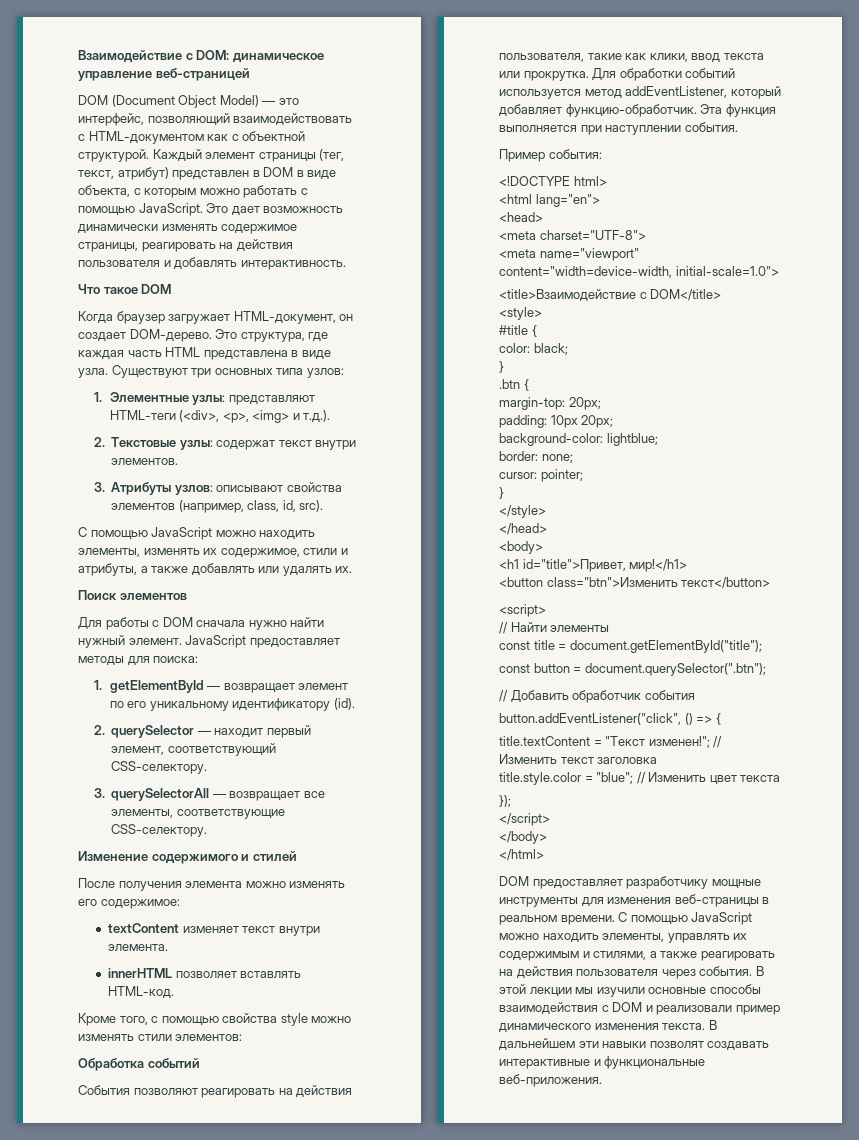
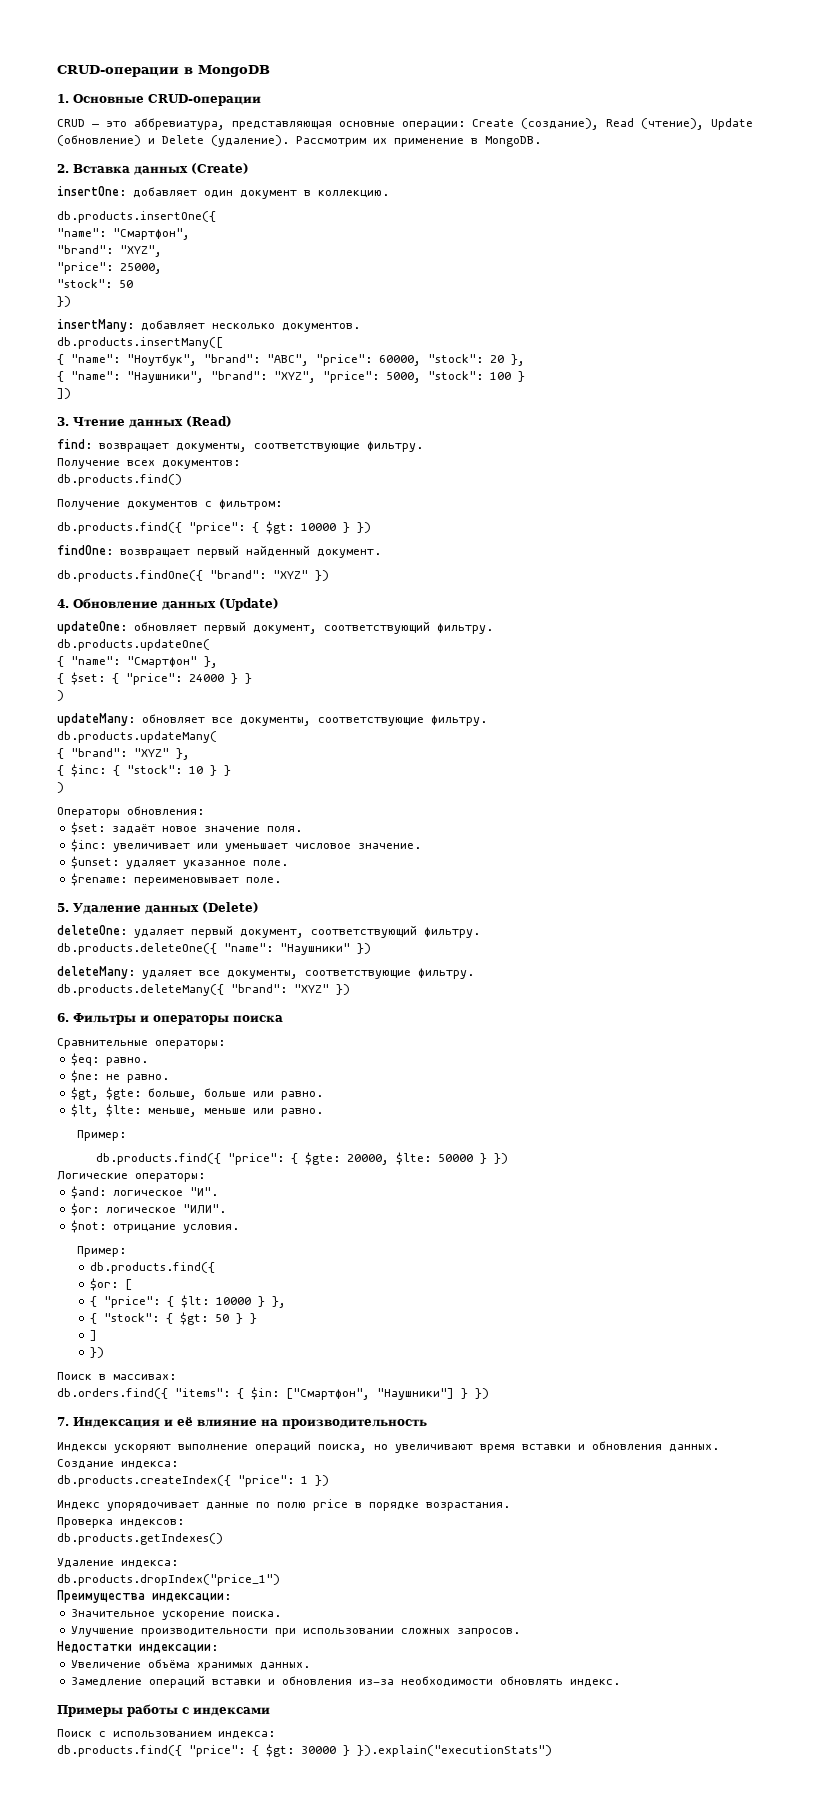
- Взаимодействие с DOM: динамическое управление веб-страницей
- DOM (Document Object Model) — это интерфейс, позволяющий взаимодействовать с HTML-документом как с объектной структурой. Каждый элемент страницы (тег, текст, атрибут) представлен в DOM в виде объекта, с которым можно работать с помощью JavaScript. Это дает возможность динамически изменять содержимое страницы, реагировать на действия пользователя и добавлять интерактивность.
- Что такое DOM
- Когда браузер загружает HTML-документ, он создает DOM-дерево. Это структура, где каждая часть HTML представлена в виде узла. Существуют три основных типа узлов:
- 1. Элементные узлы: представляют HTML-теги (<div>, <p>, <img> и т.д.).
- 2. Текстовые узлы: содержат текст внутри элементов.
- 3. Атрибуты узлов: описывают свойства элементов (например, class, id, src).
- С помощью JavaScript можно находить элементы, изменять их содержимое, стили и атрибуты, а также добавлять или удалять их.
- Поиск элементов
- Для работы с DOM сначала нужно найти нужный элемент. JavaScript предоставляет методы для поиска:
- 1. getElementById — возвращает элемент по его уникальному идентификатору (id).
- 2. querySelector — находит первый элемент, соответствующий CSS-селектору.
- 3. querySelectorAll — возвращает все элементы, соответствующие CSS-селектору.
- Изменение содержимого и стилей
- После получения элемента можно изменять его содержимое:
- textContent изменяет текст внутри элемента.
- innerHTML позволяет вставлять HTML-код.
- Кроме того, с помощью свойства style можно изменять стили элементов:
- Обработка событий
- События позволяют реагировать на действия пользователя, такие как клики, ввод текста или прокрутка. Для обработки событий используется метод addEventListener, который добавляет функцию-обработчик. Эта функция выполняется при наступлении события.
- Пример события:
- <!DOCTYPE html>
- <html lang="en">
- <head>
- <meta charset="UTF-8">
- <meta name="viewport" content="width=device-width, initial-scale=1.0">
- <title>Взаимодействие с DOM</title>
- <style>
- #title {
- color: black;
- }
- .btn {
- margin-top: 20px;
- padding: 10px 20px;
- background-color: lightblue;
- border: none;
- cursor: pointer;
- }
- </style>
- </head>
- <body>
- <h1 id="title">Привет, мир!</h1>
- <button class="btn">Изменить текст</button>
- <script>
- // Найти элементы
- const title = document.getElementById("title");
- const button = document.querySelector(".btn");
- // Добавить обработчик события
- button.addEventListener("click", () => {
- title.textContent = "Текст изменен!"; // Изменить текст заголовка
- title.style.color = "blue"; // Изменить цвет текста
- });
- </script>
- </body>
- </html>
- DOM предоставляет разработчику мощные инструменты для изменения веб-страницы в реальном времени. С помощью JavaScript можно находить элементы, управлять их содержимым и стилями, а также реагировать на действия пользователя через события. В этой лекции мы изучили основные способы взаимодействия с DOM и реализовали пример динамического изменения текста. В дальнейшем эти навыки позволят создавать интерактивные и функциональные веб-приложения.
+ CRUD-операции в MongoDB
+ 1. Основные CRUD-операции
+ CRUD — это аббревиатура, представляющая основные операции: Create (создание), Read (чтение), Update (обновление) и Delete (удаление). Рассмотрим их применение в MongoDB.
+ 2. Вставка данных (Create)
+ insertOne: добавляет один документ в коллекцию.
+ db.products.insertOne({
+ "name": "Смартфон",
+ "brand": "XYZ",
+ "price": 25000,
+ "stock": 50
+ })
+ insertMany: добавляет несколько документов.
+ db.products.insertMany([
+ { "name": "Ноутбук", "brand": "ABC", "price": 60000, "stock": 20 },
+ { "name": "Наушники", "brand": "XYZ", "price": 5000, "stock": 100 }
+ ])
+ 3. Чтение данных (Read)
+ find: возвращает документы, соответствующие фильтру.
+ Получение всех документов:
+ db.products.find()
+ Получение документов с фильтром:
+ db.products.find({ "price": { $gt: 10000 } })
+ findOne: возвращает первый найденный документ.
+ db.products.findOne({ "brand": "XYZ" })
+ 4. Обновление данных (Update)
+ updateOne: обновляет первый документ, соответствующий фильтру.
+ db.products.updateOne(
+ { "name": "Смартфон" },
+ { $set: { "price": 24000 } }
+ )
+ updateMany: обновляет все документы, соответствующие фильтру.
+ db.products.updateMany(
+ { "brand": "XYZ" },
+ { $inc: { "stock": 10 } }
+ )
+ Операторы обновления:
+ $set: задаёт новое значение поля.
+ $inc: увеличивает или уменьшает числовое значение.
+ $unset: удаляет указанное поле.
+ $rename: переименовывает поле.
+ 5. Удаление данных (Delete)
+ deleteOne: удаляет первый документ, соответствующий фильтру.
+ db.products.deleteOne({ "name": "Наушники" })
+ deleteMany: удаляет все документы, соответствующие фильтру.
+ db.products.deleteMany({ "brand": "XYZ" })
+ 6. Фильтры и операторы поиска
+ Сравнительные операторы:
+ $eq: равно.
+ $ne: не равно.
+ $gt, $gte: больше, больше или равно.
+ $lt, $lte: меньше, меньше или равно.
+ Пример:
+ db.products.find({ "price": { $gte: 20000, $lte: 50000 } })
+ Логические операторы:
+ $and: логическое "И".
+ $or: логическое "ИЛИ".
+ $not: отрицание условия.
+ Пример:
+ db.products.find({
+ $or: [
+ { "price": { $lt: 10000 } },
+ { "stock": { $gt: 50 } }
+ ]
+ })
+ Поиск в массивах:
+ db.orders.find({ "items": { $in: ["Смартфон", "Наушники"] } })
+ 7. Индексация и её влияние на производительность
+ Индексы ускоряют выполнение операций поиска, но увеличивают время вставки и обновления данных.
+ Создание индекса:
+ db.products.createIndex({ "price": 1 })
+ Индекс упорядочивает данные по полю price в порядке возрастания.
+ Проверка индексов:
+ db.products.getIndexes()
+ Удаление индекса:
+ db.products.dropIndex("price_1")
+ Преимущества индексации:
+ Значительное ускорение поиска.
+ Улучшение производительности при использовании сложных запросов.
+ Недостатки индексации:
+ Увеличение объёма хранимых данных.
+ Замедление операций вставки и обновления из-за необходимости обновлять индекс.
+ Примеры работы с индексами
+ Поиск с использованием индекса:
+ db.products.find({ "price": { $gt: 30000 } }).explain("executionStats")

